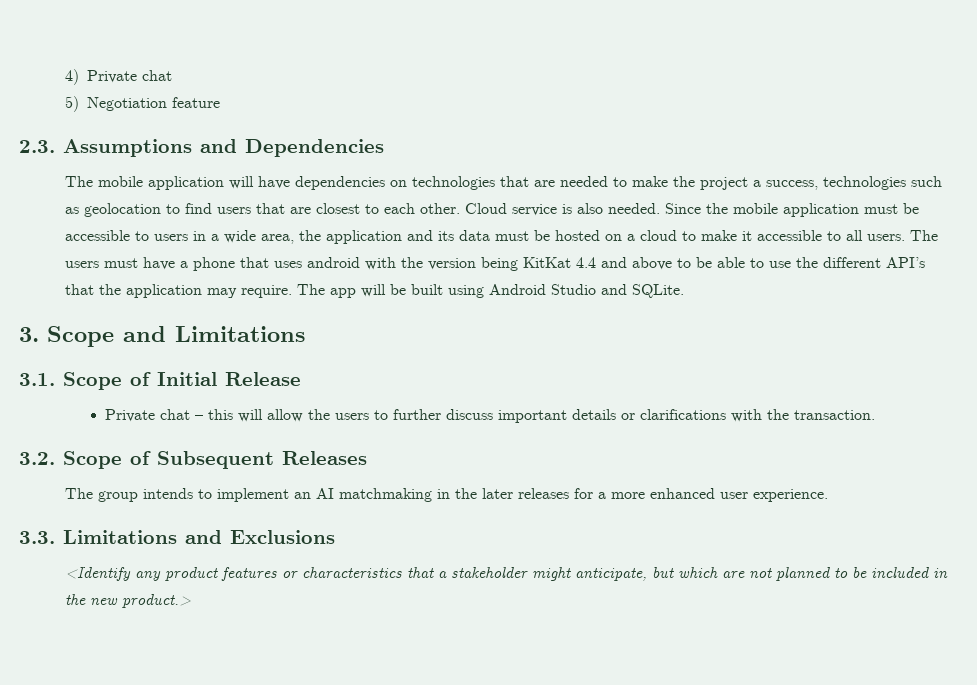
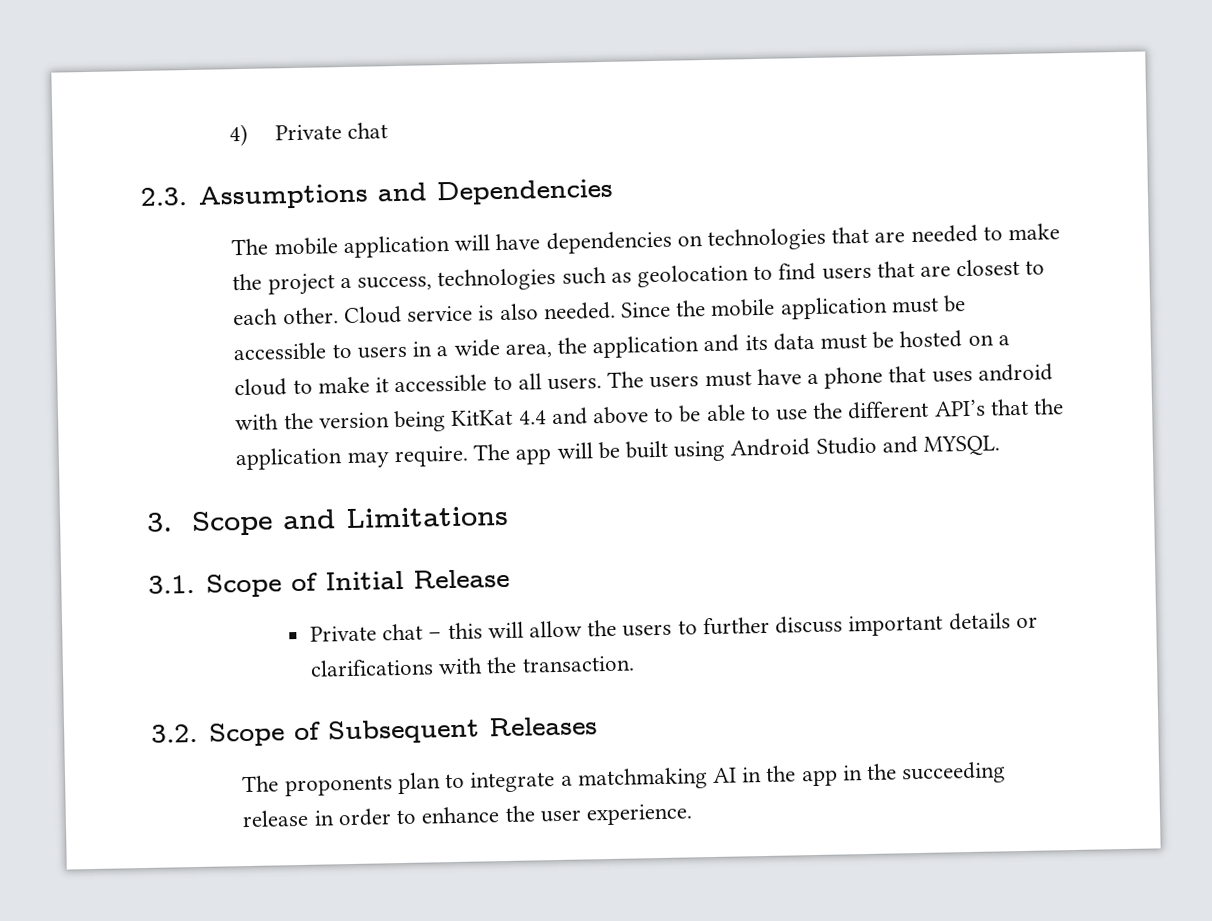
- 5) Negotiation feature
- The app will be built using Android Studio and SQLite.
+ The app will be built using Android Studio and MYSQL.
- The group intends to implement an AI matchmaking in the later releases for a more enhanced user experience.
- 3.3. Limitations and Exclusions
- <Identify any product features or characteristics that a stakeholder might anticipate, but which are not planned to be included in the new product.>
+ The proponents plan to integrate a matchmaking AI in the app in the succeeding release in order to enhance the user experience.

